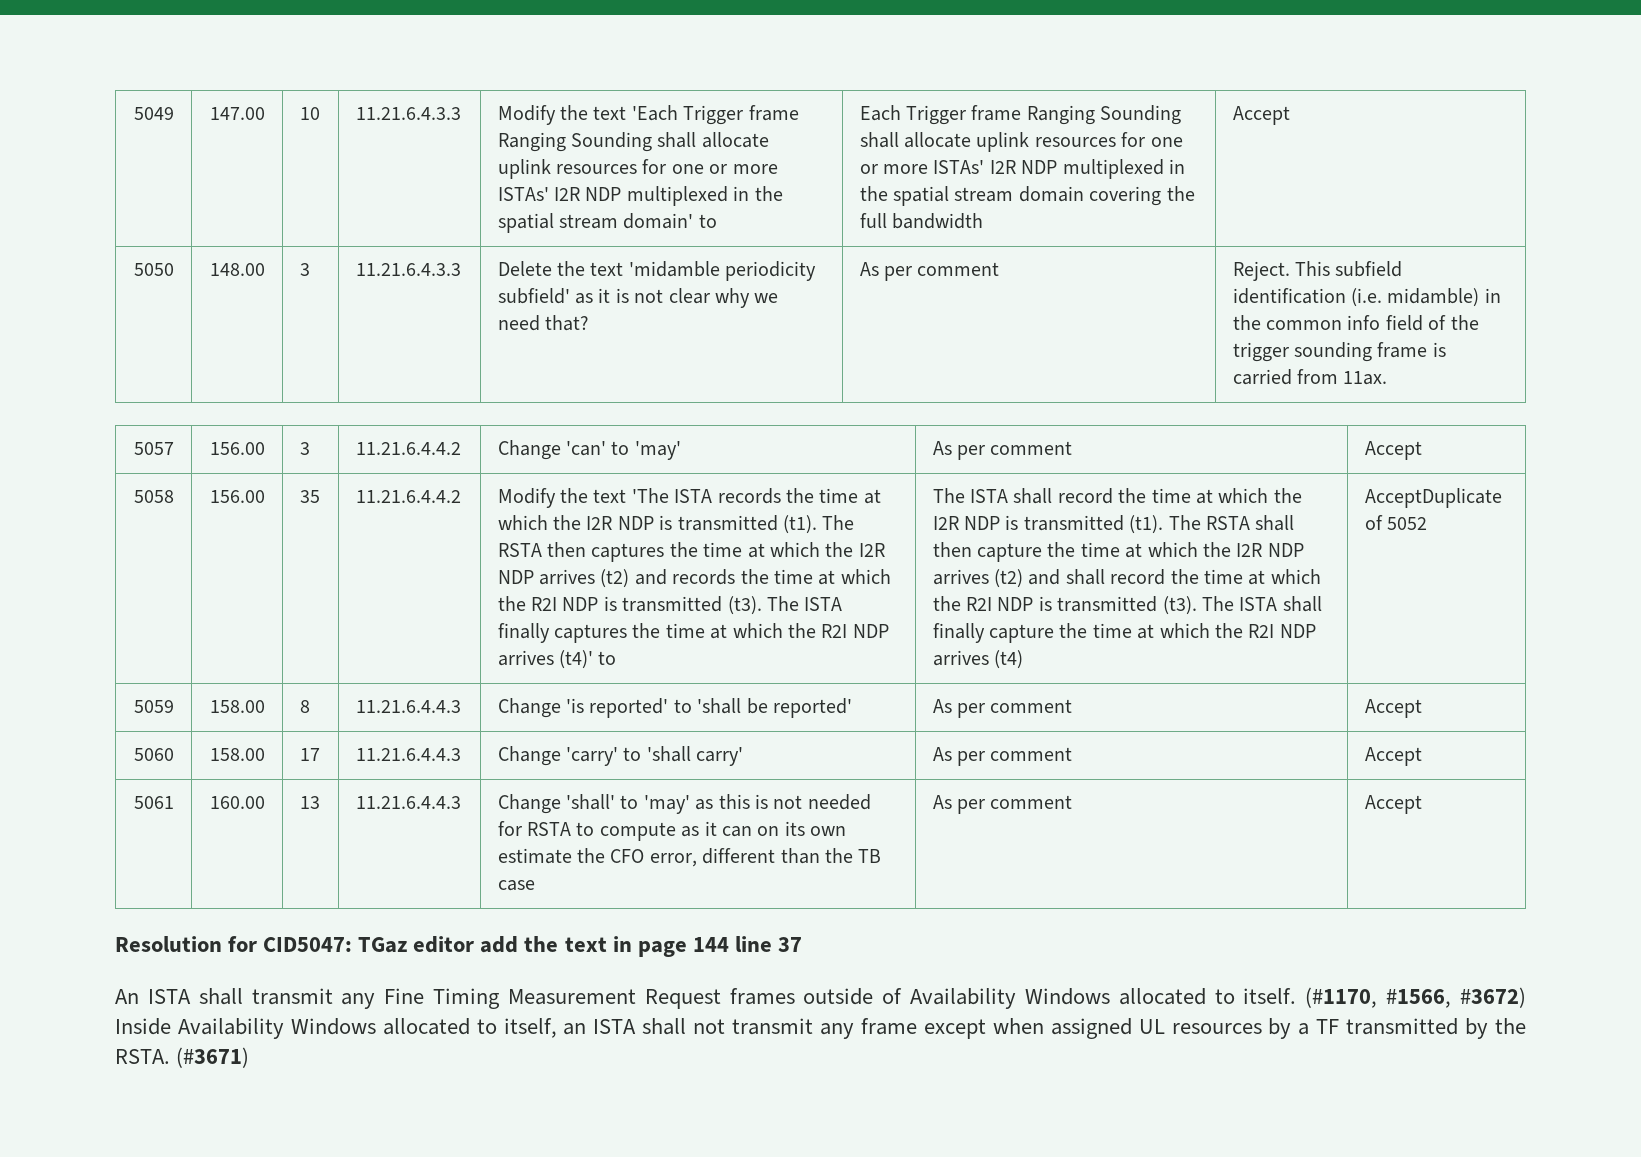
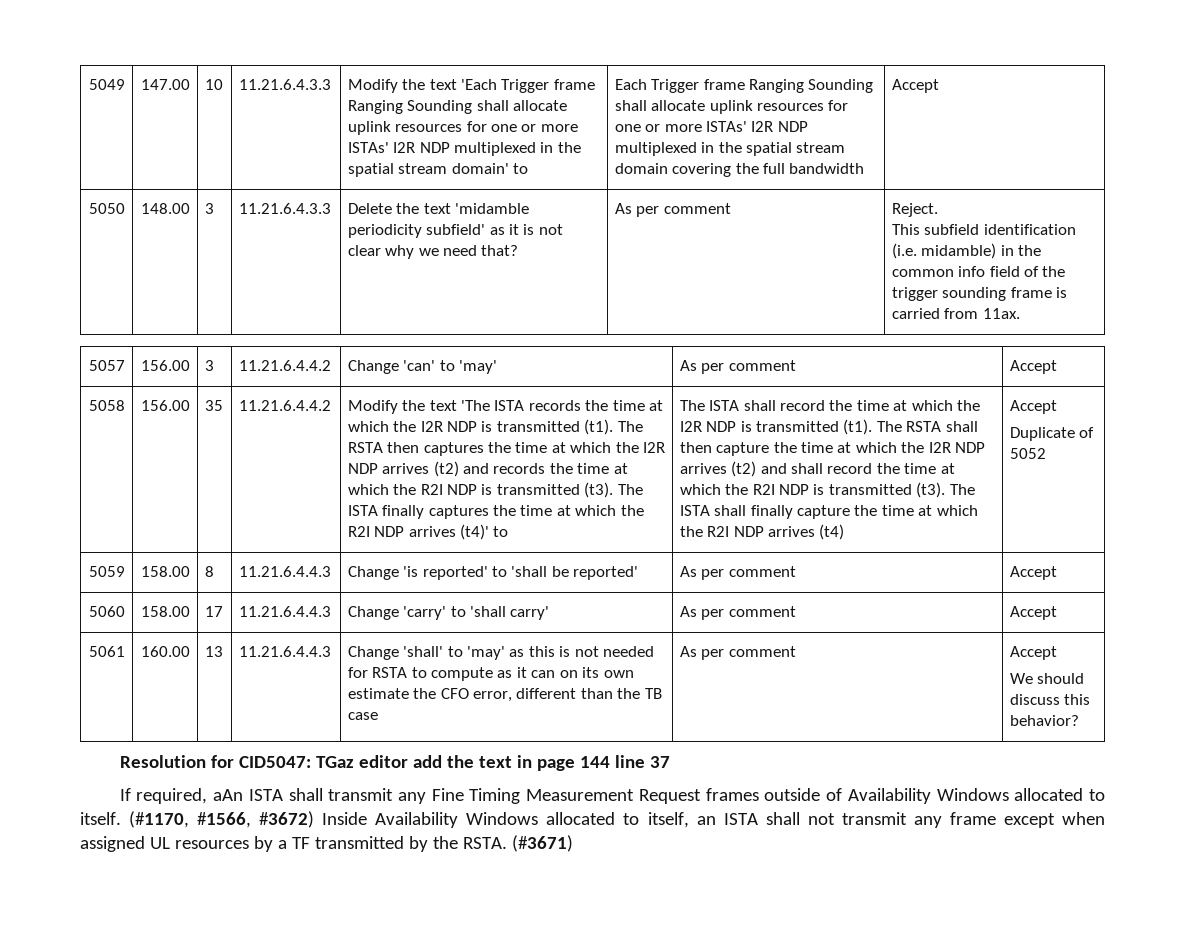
- Reject. This subfield identification (i.e. midamble) in the common info field of the trigger sounding frame is carried from 11ax.
+ Reject.
+ This subfield identification (i.e. midamble) in the common info field of the trigger sounding frame is carried from 11ax.
- The ISTA shall finally capture the time at which the R2I NDP arrives (t4) | AcceptDuplicate of 5052
+ The ISTA shall finally capture the time at which the R2I NDP arrives (t4) | Accept
+ Duplicate of 5052
+ We should discuss this behavior?
- An ISTA shall transmit any Fine Timing Measurement Request frames outside of Availability Windows allocated to itself.
+ If required, aAn ISTA shall transmit any Fine Timing Measurement Request frames outside of Availability Windows allocated to itself.

